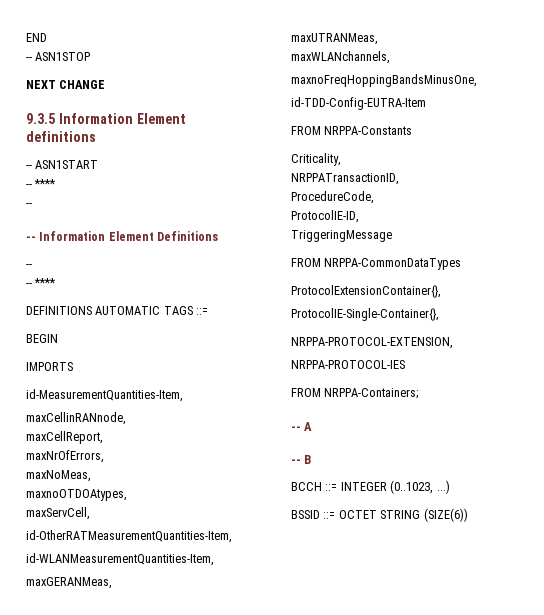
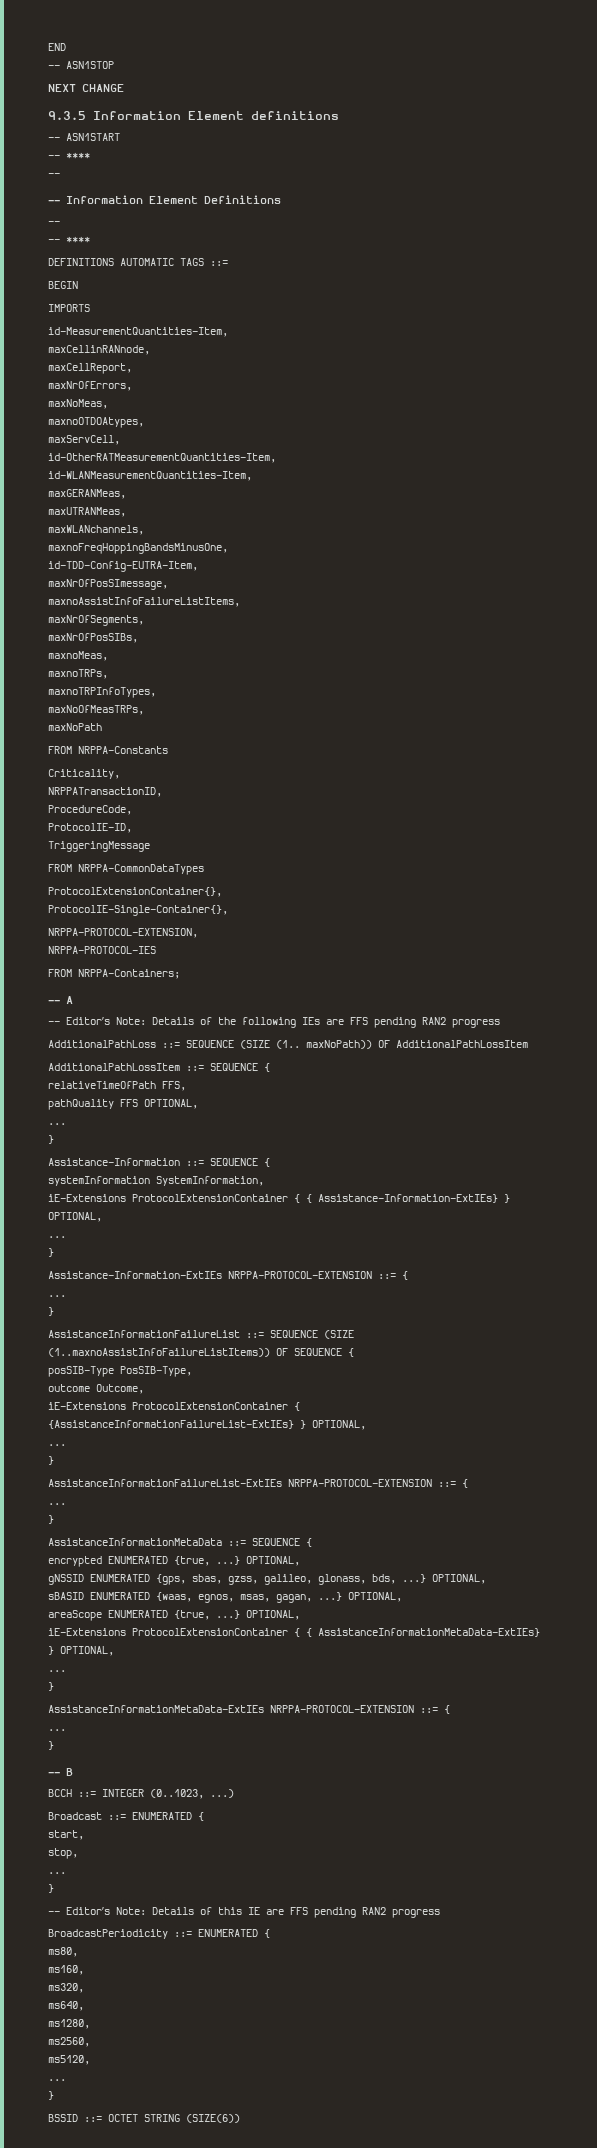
- id-TDD-Config-EUTRA-Item
+ id-TDD-Config-EUTRA-Item,
+ maxNrOfPosSImessage,
+ maxnoAssistInfoFailureListItems,
+ maxNrOfSegments,
+ maxNrOfPosSIBs,
+ maxnoMeas,
+ maxnoTRPs,
+ maxnoTRPInfoTypes,
+ maxNoOfMeasTRPs,
+ maxNoPath
+ -- Editor’s Note: Details of the following IEs are FFS pending RAN2 progress
+ AdditionalPathLoss ::= SEQUENCE (SIZE (1.. maxNoPath)) OF AdditionalPathLossItem
+ AdditionalPathLossItem ::= SEQUENCE {
+ relativeTimeOfPath FFS,
+ pathQuality FFS OPTIONAL,
+ ...
+ }
+ Assistance-Information ::= SEQUENCE {
+ systemInformation SystemInformation,
+ iE-Extensions ProtocolExtensionContainer { { Assistance-Information-ExtIEs} } OPTIONAL,
+ ...
+ }
+ Assistance-Information-ExtIEs NRPPA-PROTOCOL-EXTENSION ::= {
+ ...
+ }
+ AssistanceInformationFailureList ::= SEQUENCE (SIZE (1..maxnoAssistInfoFailureListItems)) OF SEQUENCE {
+ posSIB-Type PosSIB-Type,
+ outcome Outcome,
+ iE-Extensions ProtocolExtensionContainer { {AssistanceInformationFailureList-ExtIEs} } OPTIONAL,
+ ...
+ }
+ AssistanceInformationFailureList-ExtIEs NRPPA-PROTOCOL-EXTENSION ::= {
+ ...
+ }
+ AssistanceInformationMetaData ::= SEQUENCE {
+ encrypted ENUMERATED {true, ...} OPTIONAL,
+ gNSSID ENUMERATED {gps, sbas, gzss, galileo, glonass, bds, ...} OPTIONAL,
+ sBASID ENUMERATED {waas, egnos, msas, gagan, ...} OPTIONAL,
+ areaScope ENUMERATED {true, ...} OPTIONAL,
+ iE-Extensions ProtocolExtensionContainer { { AssistanceInformationMetaData-ExtIEs} } OPTIONAL,
+ ...
+ }
+ AssistanceInformationMetaData-ExtIEs NRPPA-PROTOCOL-EXTENSION ::= {
+ ...
+ }
+ Broadcast ::= ENUMERATED {
+ start,
+ stop,
+ ...
+ }
+ -- Editor’s Note: Details of this IE are FFS pending RAN2 progress
+ BroadcastPeriodicity ::= ENUMERATED {
+ ms80,
+ ms160,
+ ms320,
+ ms640,
+ ms1280,
+ ms2560,
+ ms5120,
+ ...
+ }

